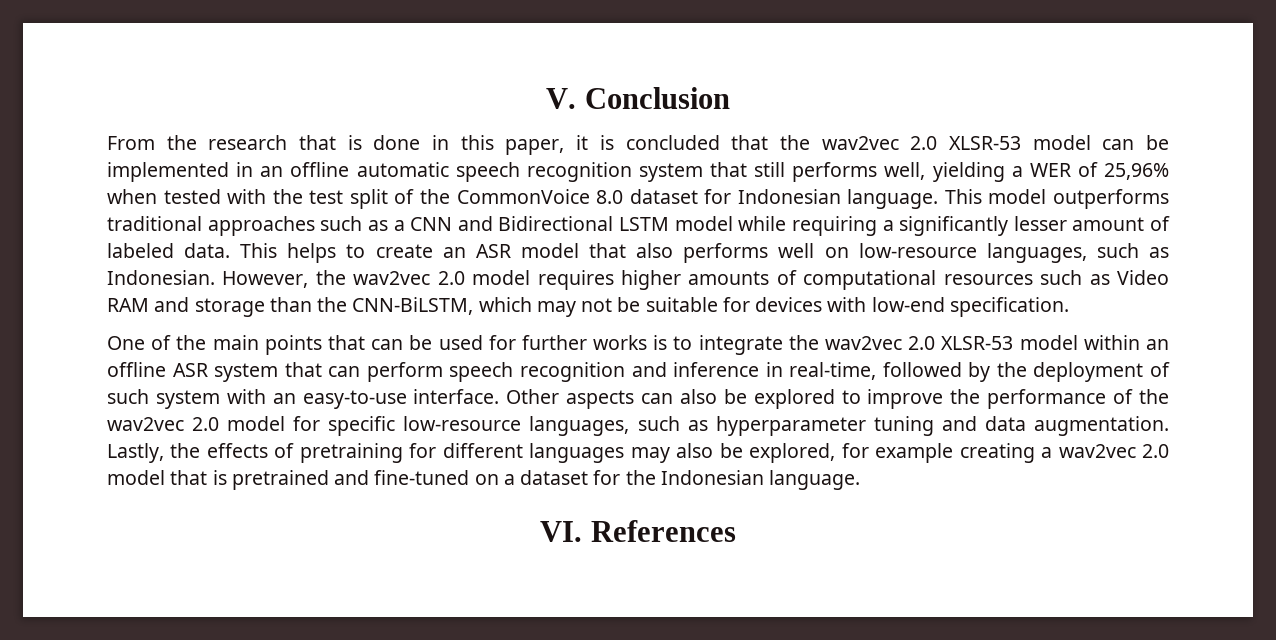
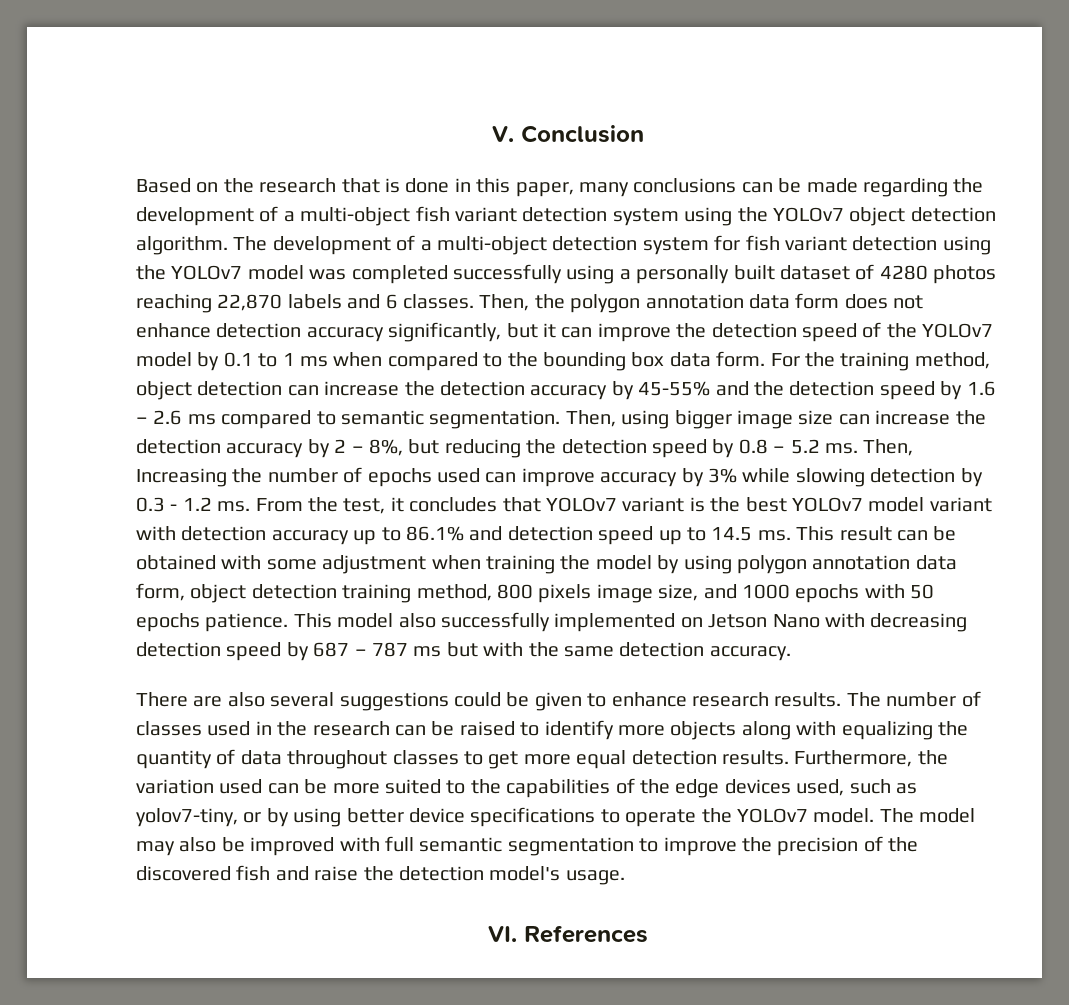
- From the research that is done in this paper, it is concluded that the wav2vec 2.0 XLSR-53 model can be implemented in an offline automatic speech recognition system that still performs well, yielding a WER of 25,96% when tested with the test split of the CommonVoice 8.0 dataset for Indonesian language. This model outperforms traditional approaches such as a CNN and Bidirectional LSTM model while requiring a significantly lesser amount of labeled data. This helps to create an ASR model that also performs well on low-resource languages, such as Indonesian. However, the wav2vec 2.0 model requires higher amounts of computational resources such as Video RAM and storage than the CNN-BiLSTM, which may not be suitable for devices with low-end specification.
- One of the main points that can be used for further works is to integrate the wav2vec 2.0 XLSR-53 model within an offline ASR system that can perform speech recognition and inference in real-time, followed by the deployment of such system with an easy-to-use interface. Other aspects can also be explored to improve the performance of the wav2vec 2.0 model for specific low-resource languages, such as hyperparameter tuning and data augmentation. Lastly, the effects of pretraining for different languages may also be explored, for example creating a wav2vec 2.0 model that is pretrained and fine-tuned on a dataset for the Indonesian language.
+ Based on the research that is done in this paper, many conclusions can be made regarding the development of a multi-object fish variant detection system using the YOLOv7 object detection algorithm. The development of a multi-object detection system for fish variant detection using the YOLOv7 model was completed successfully using a personally built dataset of 4280 photos reaching 22,870 labels and 6 classes. Then, the polygon annotation data form does not enhance detection accuracy significantly, but it can improve the detection speed of the YOLOv7 model by 0.1 to 1 ms when compared to the bounding box data form. For the training method, object detection can increase the detection accuracy by 45-55% and the detection speed by 1.6 – 2.6 ms compared to semantic segmentation. Then, using bigger image size can increase the detection accuracy by 2 – 8%, but reducing the detection speed by 0.8 – 5.2 ms. Then, Increasing the number of epochs used can improve accuracy by 3% while slowing detection by 0.3 - 1.2 ms. From the test, it concludes that YOLOv7 variant is the best YOLOv7 model variant with detection accuracy up to 86.1% and detection speed up to 14.5 ms. This result can be obtained with some adjustment when training the model by using polygon annotation data form, object detection training method, 800 pixels image size, and 1000 epochs with 50 epochs patience. This model also successfully implemented on Jetson Nano with decreasing detection speed by 687 – 787 ms but with the same detection accuracy.
+ There are also several suggestions could be given to enhance research results. The number of classes used in the research can be raised to identify more objects along with equalizing the quantity of data throughout classes to get more equal detection results. Furthermore, the variation used can be more suited to the capabilities of the edge devices used, such as yolov7-tiny, or by using better device specifications to operate the YOLOv7 model. The model may also be improved with full semantic segmentation to improve the precision of the discovered fish and raise the detection model's usage.

